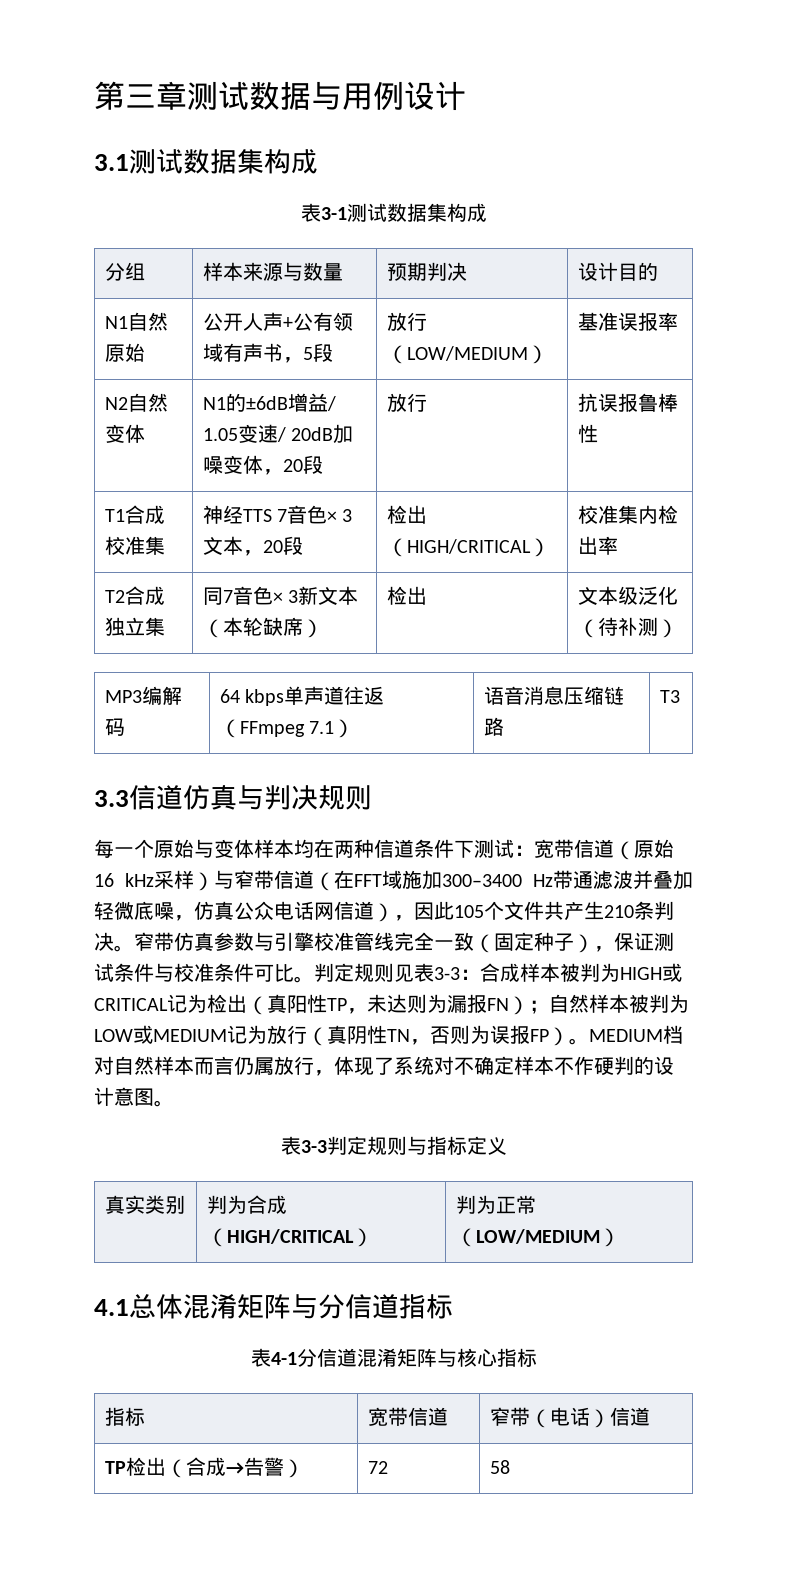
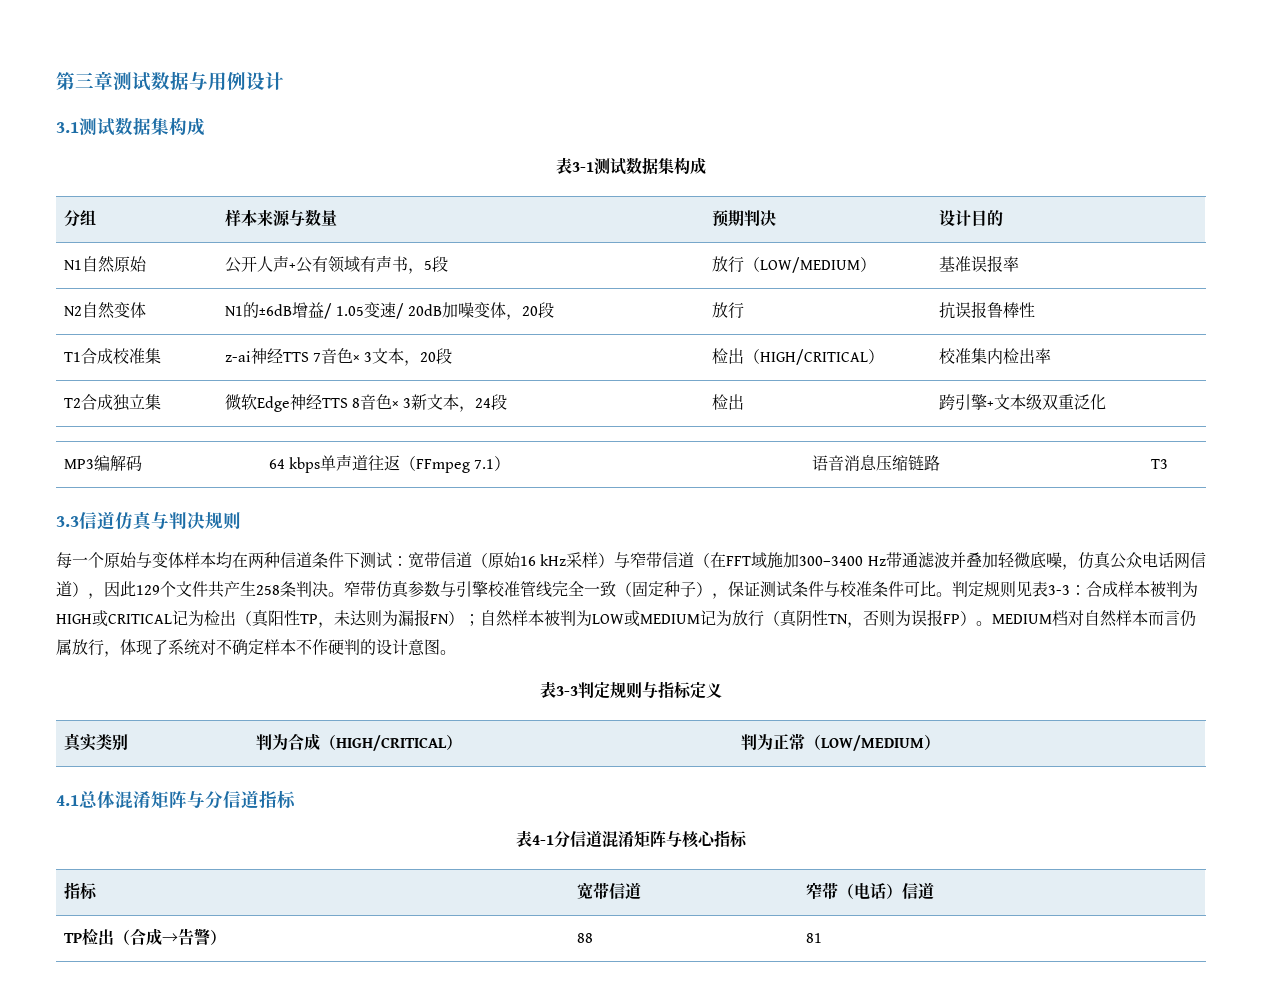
- T1合成校准集 | 神经TTS 7音色× 3文本，20段 | 检出（HIGH/CRITICAL） | 校准集内检出率
+ T1合成校准集 | z-ai神经TTS 7音色× 3文本，20段 | 检出（HIGH/CRITICAL） | 校准集内检出率
- T2合成独立集 | 同7音色× 3新文本（本轮缺席） | 检出 | 文本级泛化（待补测）
+ T2合成独立集 | 微软Edge神经TTS 8音色× 3新文本，24段 | 检出 | 跨引擎+文本级双重泛化
- 每一个原始与变体样本均在两种信道条件下测试：宽带信道（原始16 kHz采样）与窄带信道（在FFT域施加300–3400 Hz带通滤波并叠加轻微底噪，仿真公众电话网信道），因此105个文件共产生210条判决。
+ 每一个原始与变体样本均在两种信道条件下测试：宽带信道（原始16 kHz采样）与窄带信道（在FFT域施加300–3400 Hz带通滤波并叠加轻微底噪，仿真公众电话网信道），因此129个文件共产生258条判决。
- TP检出（合成→告警） | 72 | 58
+ TP检出（合成→告警） | 88 | 81

